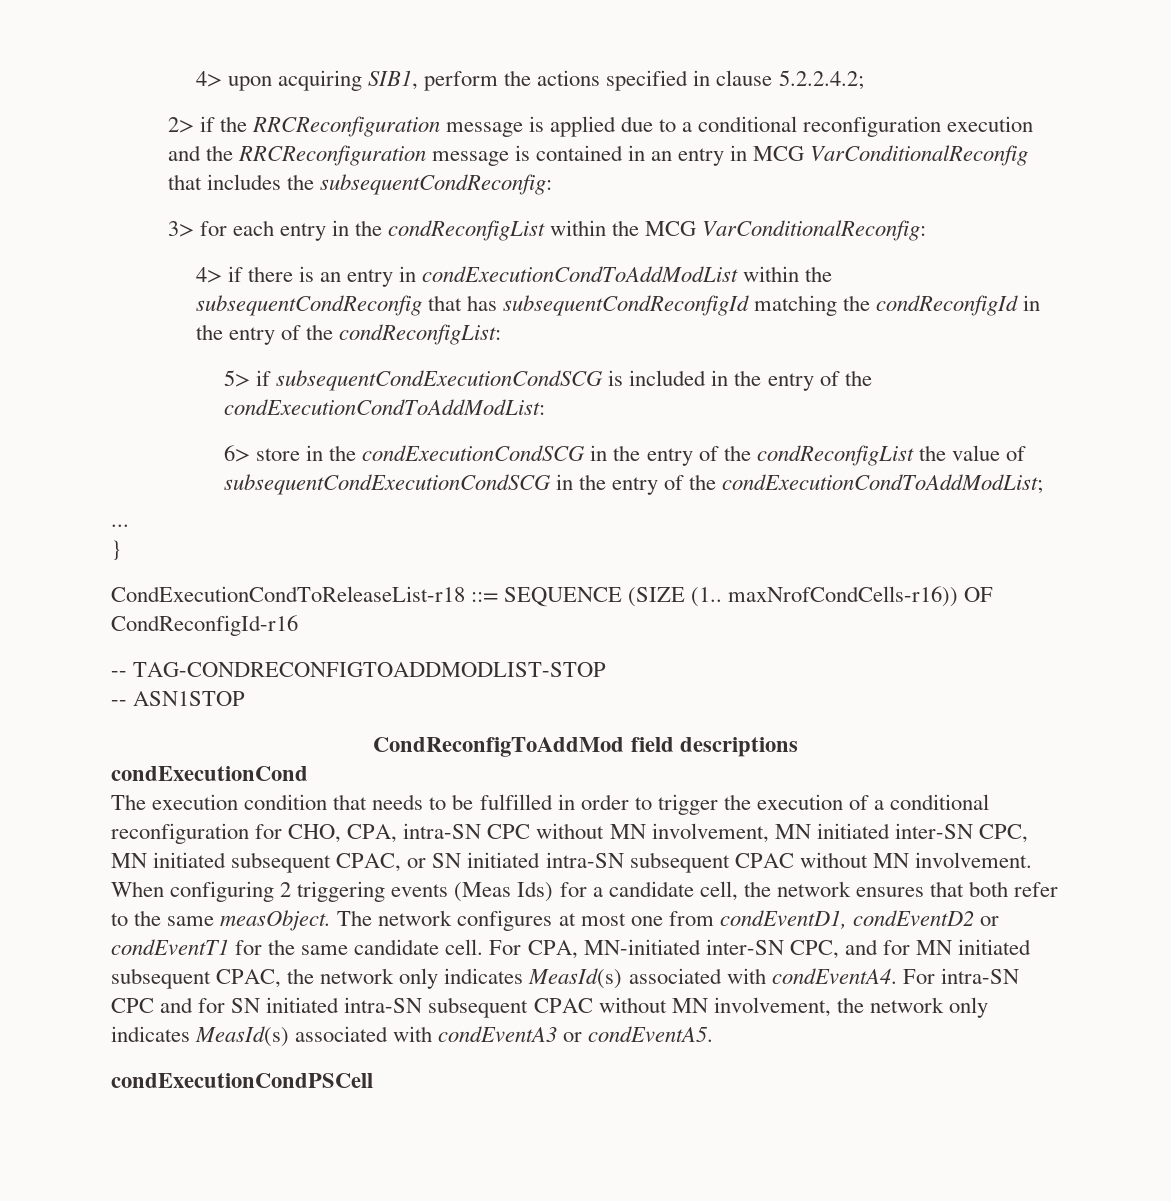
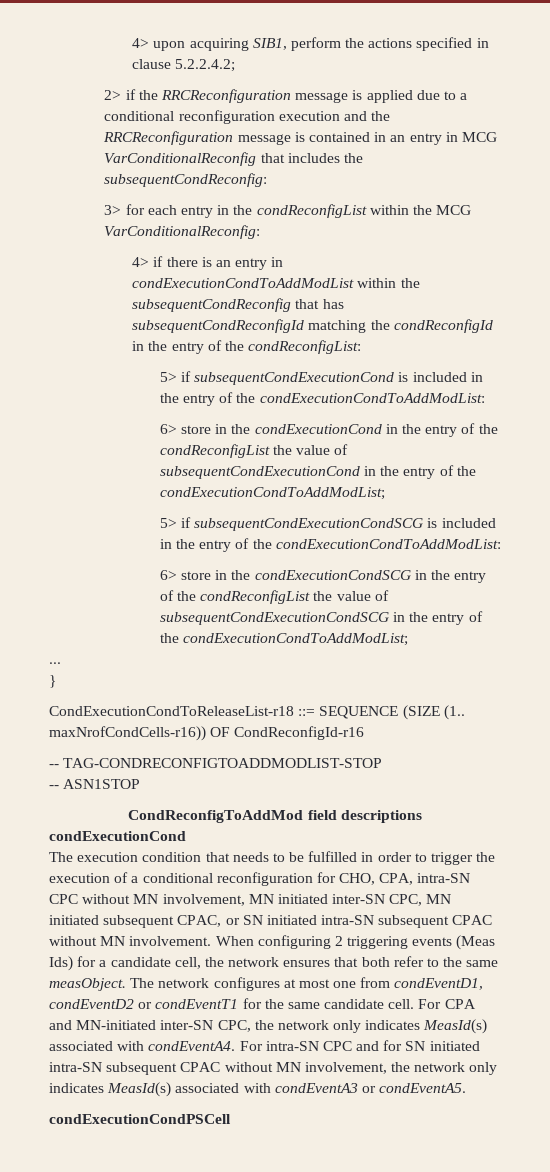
+ 5> if subsequentCondExecutionCond is included in the entry of the condExecutionCondToAddModList:
+ 6> store in the condExecutionCond in the entry of the condReconfigList the value of subsequentCondExecutionCond in the entry of the condExecutionCondToAddModList;
- For CPA, MN-initiated inter-SN CPC, and for MN initiated subsequent CPAC, the network only indicates MeasId(s) associated with condEventA4.
+ For CPA and MN-initiated inter-SN CPC, the network only indicates MeasId(s) associated with condEventA4.

